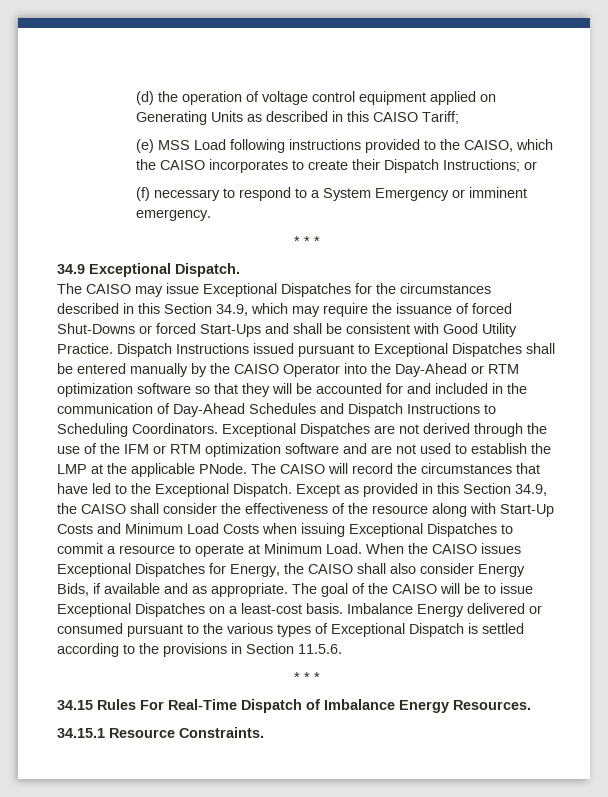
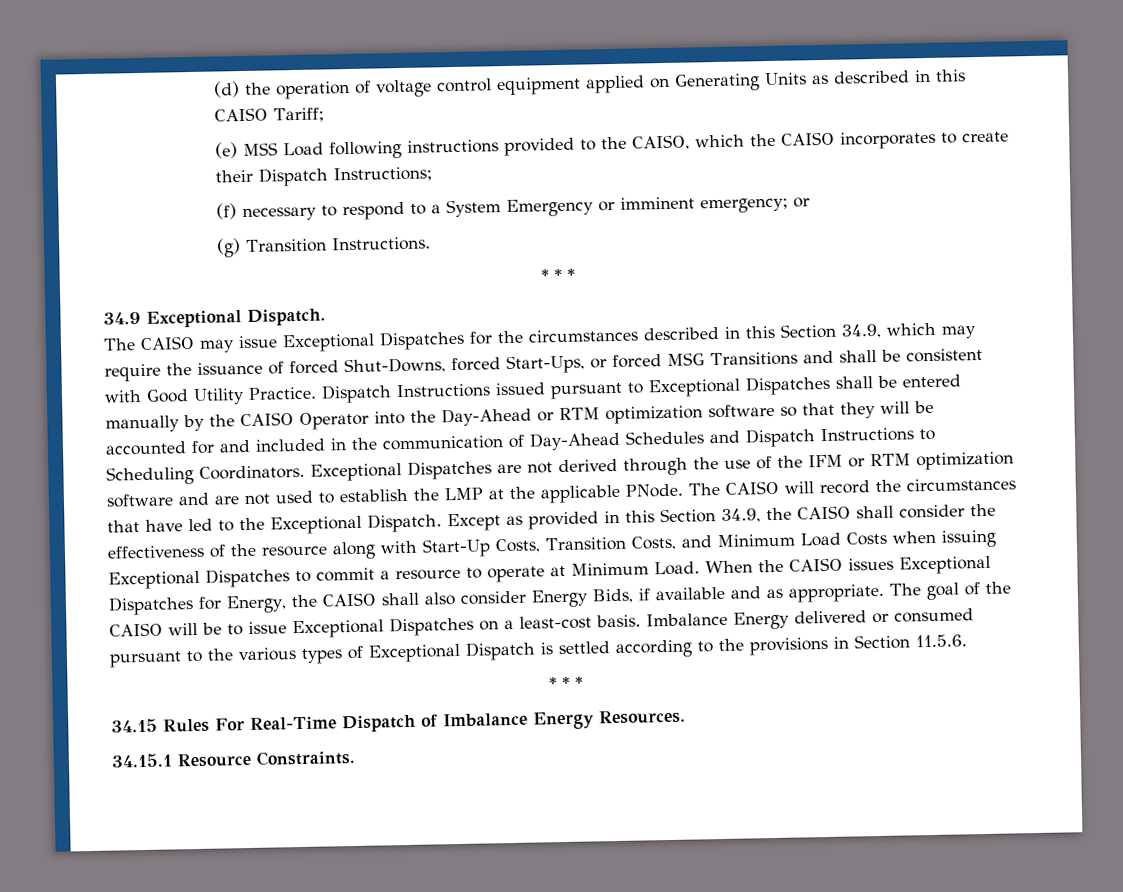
- (e) MSS Load following instructions provided to the CAISO, which the CAISO incorporates to create their Dispatch Instructions; or
+ (e) MSS Load following instructions provided to the CAISO, which the CAISO incorporates to create their Dispatch Instructions;
- (f) necessary to respond to a System Emergency or imminent emergency.
+ (f) necessary to respond to a System Emergency or imminent emergency; or
+ (g) Transition Instructions.
- The CAISO may issue Exceptional Dispatches for the circumstances described in this Section 34.9, which may require the issuance of forced Shut-Downs or forced Start-Ups and shall be consistent with Good Utility Practice.
+ The CAISO may issue Exceptional Dispatches for the circumstances described in this Section 34.9, which may require the issuance of forced Shut-Downs, forced Start-Ups, or forced MSG Transitions and shall be consistent with Good Utility Practice.
- Except as provided in this Section 34.9, the CAISO shall consider the effectiveness of the resource along with Start-Up Costs and Minimum Load Costs when issuing Exceptional Dispatches to commit a resource to operate at Minimum Load.
+ Except as provided in this Section 34.9, the CAISO shall consider the effectiveness of the resource along with Start-Up Costs, Transition Costs, and Minimum Load Costs when issuing Exceptional Dispatches to commit a resource to operate at Minimum Load.

